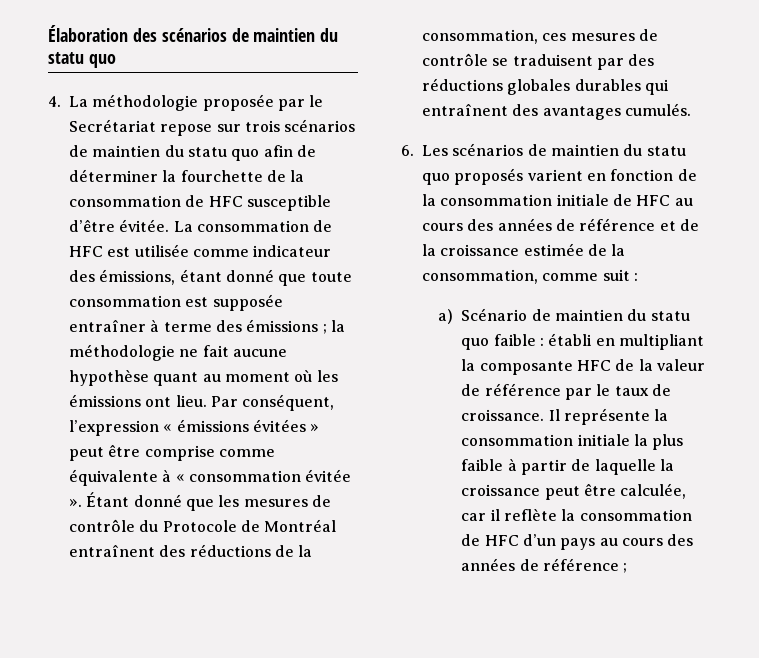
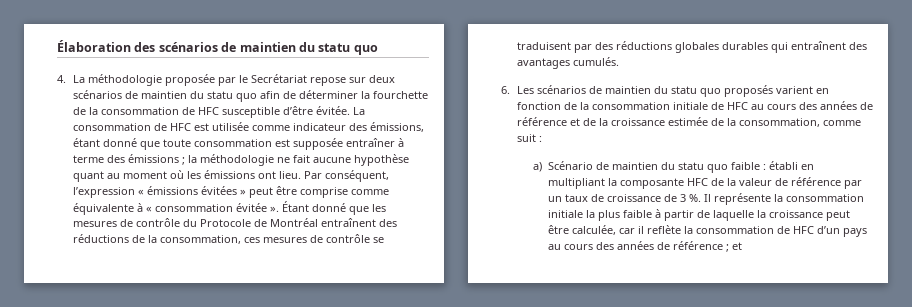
- 4. La méthodologie proposée par le Secrétariat repose sur trois scénarios de maintien du statu quo afin de déterminer la fourchette de la consommation de HFC susceptible d’être évitée.
+ 4. La méthodologie proposée par le Secrétariat repose sur deux scénarios de maintien du statu quo afin de déterminer la fourchette de la consommation de HFC susceptible d’être évitée.
- a) Scénario de maintien du statu quo faible : établi en multipliant la composante HFC de la valeur de référence par le taux de croissance.
+ a) Scénario de maintien du statu quo faible : établi en multipliant la composante HFC de la valeur de référence par un taux de croissance de 3 %.
- Il représente la consommation initiale la plus faible à partir de laquelle la croissance peut être calculée, car il reflète la consommation de HFC d’un pays au cours des années de référence ;
+ Il représente la consommation initiale la plus faible à partir de laquelle la croissance peut être calculée, car il reflète la consommation de HFC d’un pays au cours des années de référence ; et

